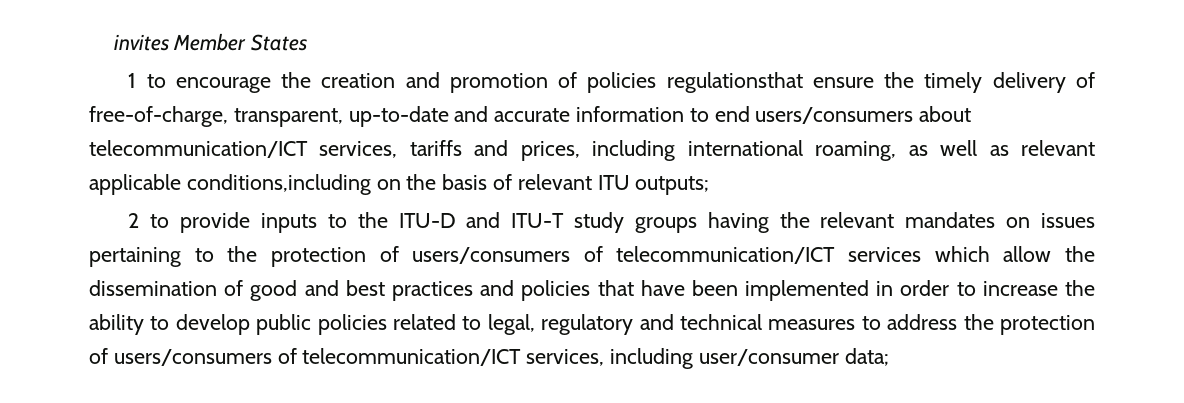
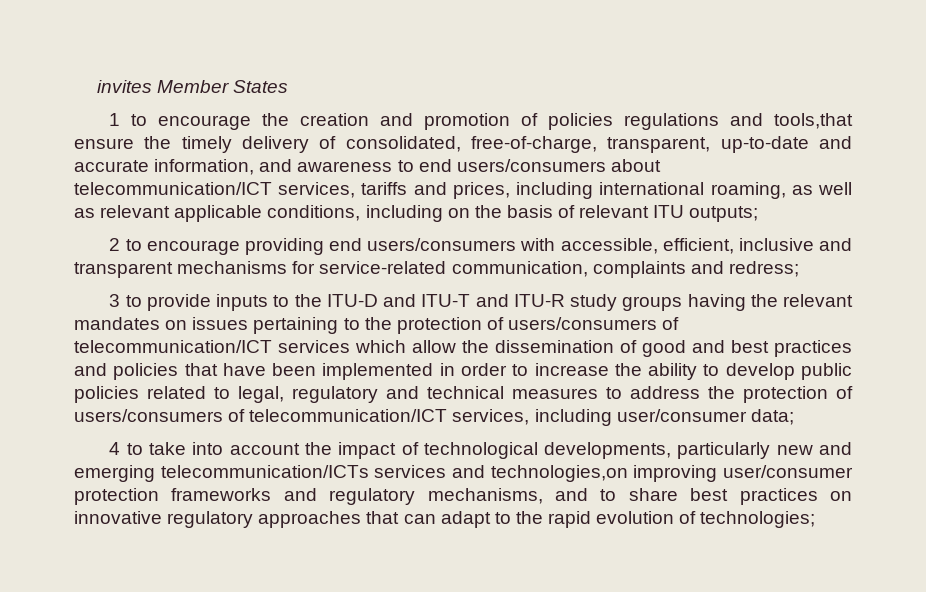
- 1 to encourage the creation and promotion of policies regulationsthat ensure the timely delivery of free-of-charge, transparent, up-to-date and accurate information to end users/consumers about telecommunication/ICT services, tariffs and prices, including international roaming, as well as relevant applicable conditions,including on the basis of relevant ITU outputs;
+ 1 to encourage the creation and promotion of policies regulations and tools,that ensure the timely delivery of consolidated, free-of-charge, transparent, up-to-date and accurate information, and awareness to end users/consumers about telecommunication/ICT services, tariffs and prices, including international roaming, as well as relevant applicable conditions, including on the basis of relevant ITU outputs;
- 2 to provide inputs to the ITU-D and ITU-T study groups having the relevant mandates on issues pertaining to the protection of users/consumers of telecommunication/ICT services which allow the dissemination of good and best practices and policies that have been implemented in order to increase the ability to develop public policies related to legal, regulatory and technical measures to address the protection of users/consumers of telecommunication/ICT services, including user/consumer data;
+ 2 to encourage providing end users/consumers with accessible, efficient, inclusive and transparent mechanisms for service-related communication, complaints and redress;
+ 3 to provide inputs to the ITU-D and ITU-T and ITU-R study groups having the relevant mandates on issues pertaining to the protection of users/consumers of telecommunication/ICT services which allow the dissemination of good and best practices and policies that have been implemented in order to increase the ability to develop public policies related to legal, regulatory and technical measures to address the protection of users/consumers of telecommunication/ICT services, including user/consumer data;
+ 4 to take into account the impact of technological developments, particularly new and emerging telecommunication/ICTs services and technologies,on improving user/consumer protection frameworks and regulatory mechanisms, and to share best practices on innovative regulatory approaches that can adapt to the rapid evolution of technologies;

